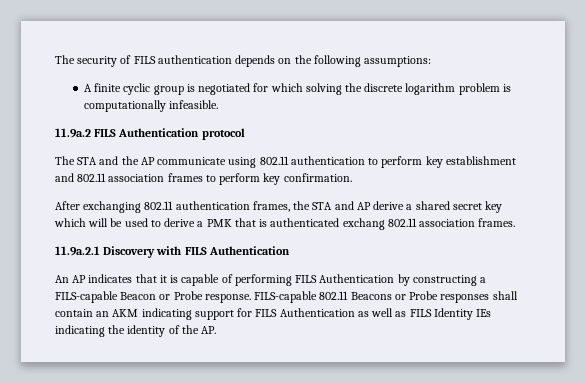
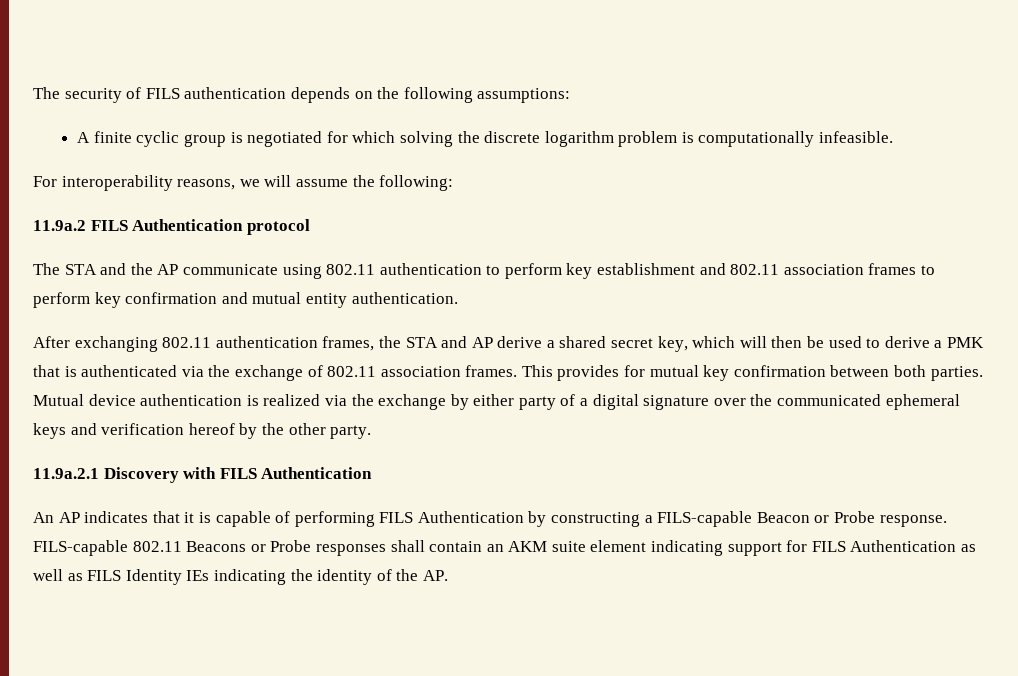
+ For interoperability reasons, we will assume the following:
- The STA and the AP communicate using 802.11 authentication to perform key establishment and 802.11 association frames to perform key confirmation.
+ The STA and the AP communicate using 802.11 authentication to perform key establishment and 802.11 association frames to perform key confirmation and mutual entity authentication.
- After exchanging 802.11 authentication frames, the STA and AP derive a shared secret key which will be used to derive a PMK that is authenticated exchang 802.11 association frames.
+ After exchanging 802.11 authentication frames, the STA and AP derive a shared secret key, which will then be used to derive a PMK that is authenticated via the exchange of 802.11 association frames. This provides for mutual key confirmation between both parties. Mutual device authentication is realized via the exchange by either party of a digital signature over the communicated ephemeral keys and verification hereof by the other party.
- FILS-capable 802.11 Beacons or Probe responses shall contain an AKM indicating support for FILS Authentication as well as FILS Identity IEs indicating the identity of the AP.
+ FILS-capable 802.11 Beacons or Probe responses shall contain an AKM suite element indicating support for FILS Authentication as well as FILS Identity IEs indicating the identity of the AP.

